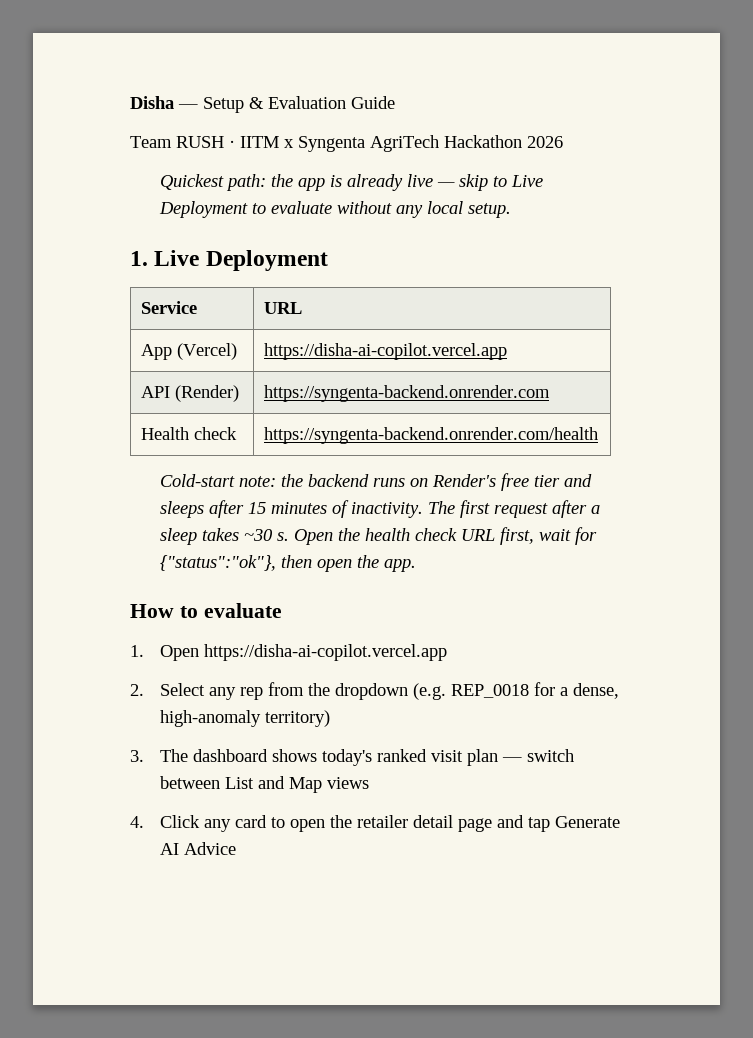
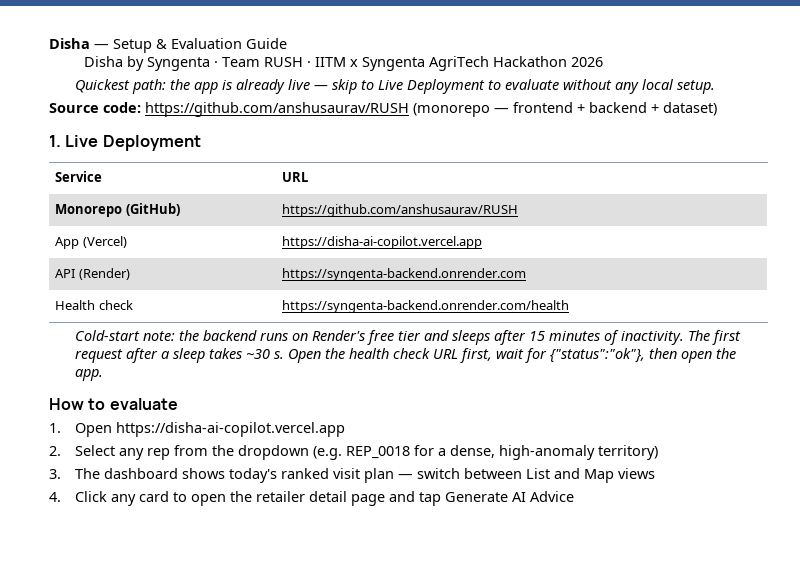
- Team RUSH · IITM x Syngenta AgriTech Hackathon 2026
+ Disha by Syngenta · Team RUSH · IITM x Syngenta AgriTech Hackathon 2026
+ Source code: https://github.com/anshusaurav/RUSH (monorepo — frontend + backend + dataset)
+ Monorepo (GitHub) | https://github.com/anshusaurav/RUSH

